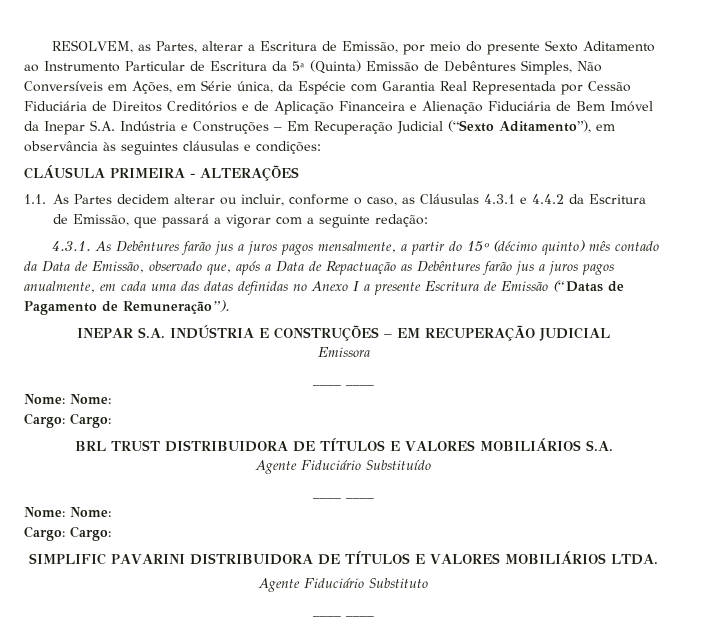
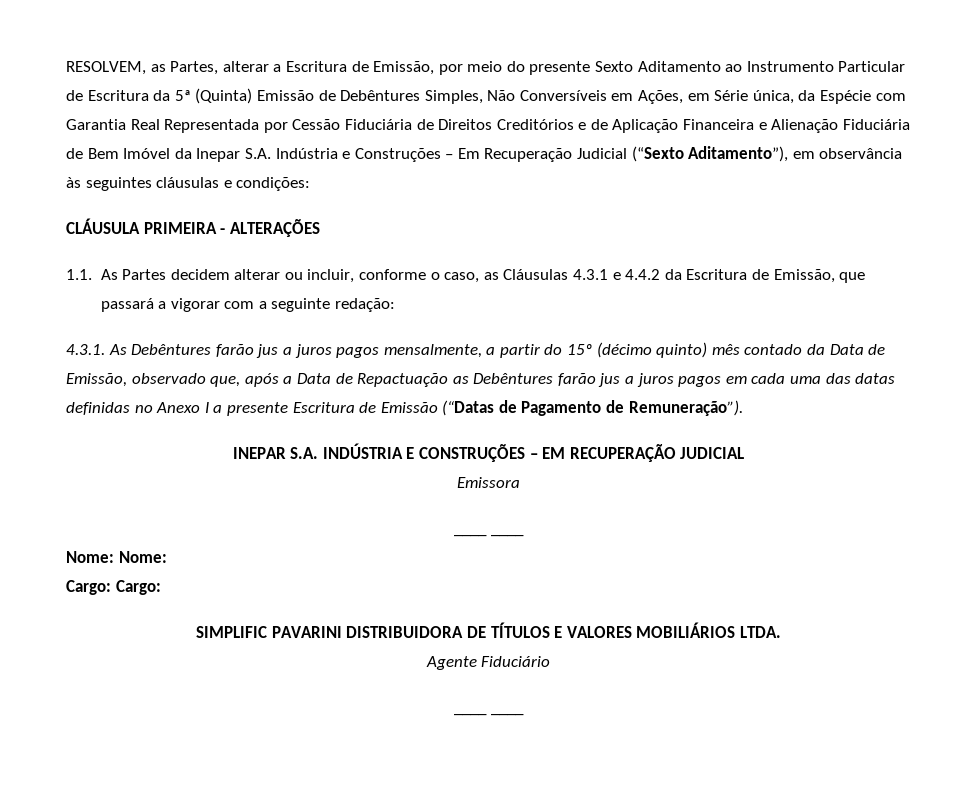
- 4.3.1. As Debêntures farão jus a juros pagos mensalmente, a partir do 15º (décimo quinto) mês contado da Data de Emissão, observado que, após a Data de Repactuação as Debêntures farão jus a juros pagos anualmente, em cada uma das datas definidas no Anexo I a presente Escritura de Emissão (“Datas de Pagamento de Remuneração”).
+ 4.3.1. As Debêntures farão jus a juros pagos mensalmente, a partir do 15º (décimo quinto) mês contado da Data de Emissão, observado que, após a Data de Repactuação as Debêntures farão jus a juros pagos em cada uma das datas definidas no Anexo I a presente Escritura de Emissão (“Datas de Pagamento de Remuneração”).
- BRL TRUST DISTRIBUIDORA DE TÍTULOS E VALORES MOBILIÁRIOS S.A.
- Agente Fiduciário Substituído
- ____ ____
- Nome: Nome:
- Cargo: Cargo:
- Agente Fiduciário Substituto
+ Agente Fiduciário

